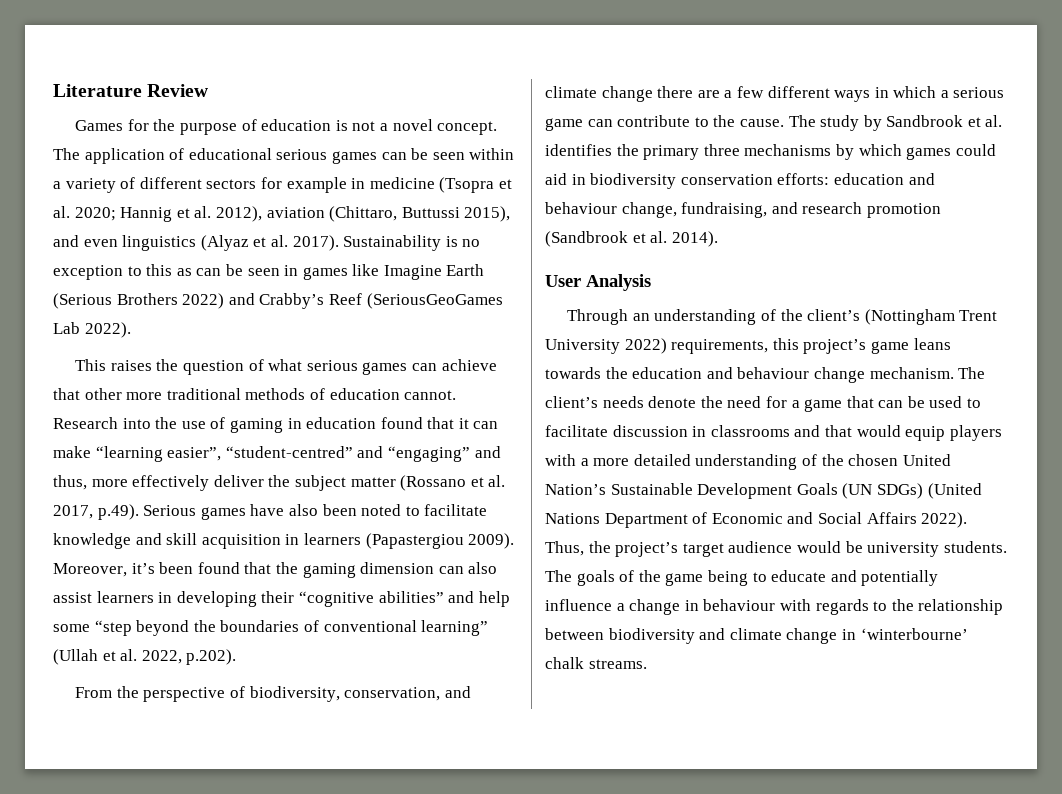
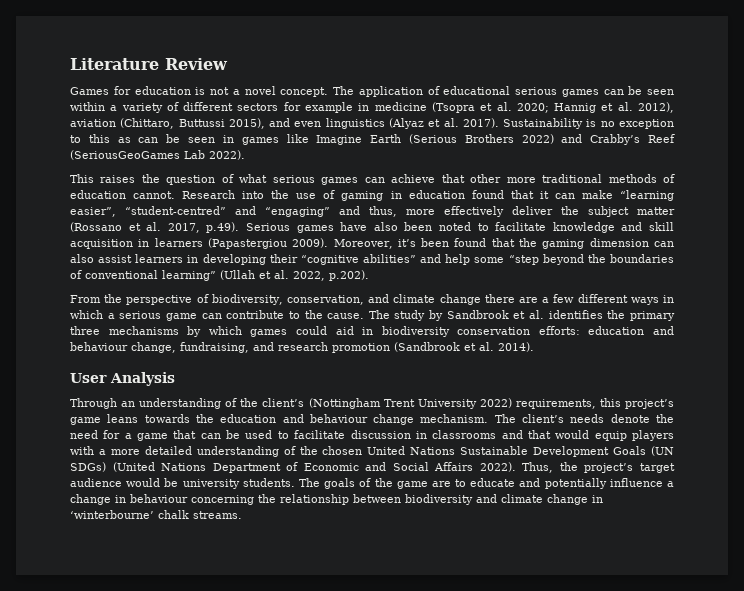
- Games for the purpose of education is not a novel concept.
+ Games for education is not a novel concept.
- The client’s needs denote the need for a game that can be used to facilitate discussion in classrooms and that would equip players with a more detailed understanding of the chosen United Nation’s Sustainable Development Goals (UN SDGs) (United Nations Department of Economic and Social Affairs 2022).
+ The client’s needs denote the need for a game that can be used to facilitate discussion in classrooms and that would equip players with a more detailed understanding of the chosen United Nations Sustainable Development Goals (UN SDGs) (United Nations Department of Economic and Social Affairs 2022).
- The goals of the game being to educate and potentially influence a change in behaviour with regards to the relationship between biodiversity and climate change in ‘winterbourne’ chalk streams.
+ The goals of the game are to educate and potentially influence a change in behaviour concerning the relationship between biodiversity and climate change in ‘winterbourne’ chalk streams.

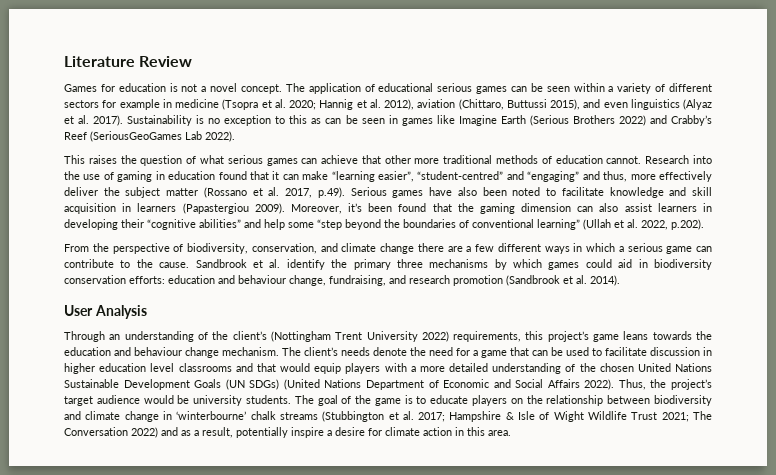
- The study by Sandbrook et al. identifies the primary three mechanisms by which games could aid in biodiversity conservation efforts: education and behaviour change, fundraising, and research promotion (Sandbrook et al. 2014).
+ Sandbrook et al. identify the primary three mechanisms by which games could aid in biodiversity conservation efforts: education and behaviour change, fundraising, and research promotion (Sandbrook et al. 2014).
- The client’s needs denote the need for a game that can be used to facilitate discussion in classrooms and that would equip players with a more detailed understanding of the chosen United Nations Sustainable Development Goals (UN SDGs) (United Nations Department of Economic and Social Affairs 2022).
+ The client’s needs denote the need for a game that can be used to facilitate discussion in higher education level classrooms and that would equip players with a more detailed understanding of the chosen United Nations Sustainable Development Goals (UN SDGs) (United Nations Department of Economic and Social Affairs 2022).
- The goals of the game are to educate and potentially influence a change in behaviour concerning the relationship between biodiversity and climate change in ‘winterbourne’ chalk streams.
+ The goal of the game is to educate players on the relationship between biodiversity and climate change in ‘winterbourne’ chalk streams (Stubbington et al. 2017; Hampshire & Isle of Wight Wildlife Trust 2021; The Conversation 2022) and as a result, potentially inspire a desire for climate action in this area.

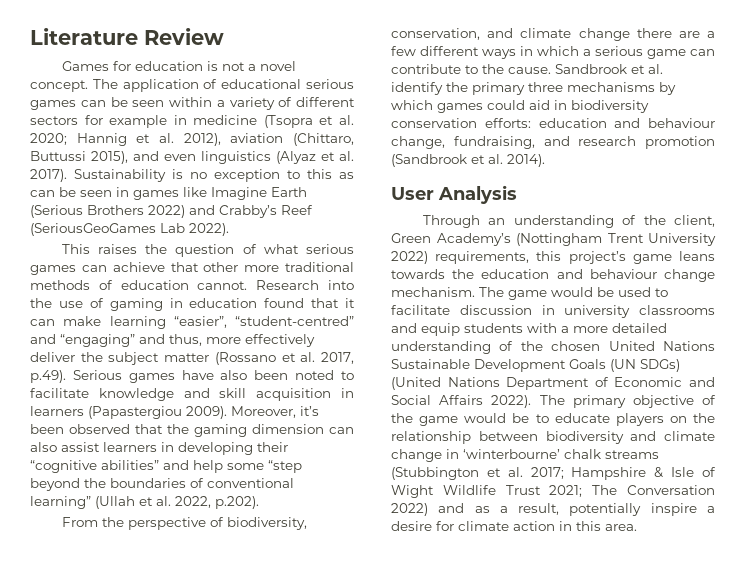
- Research into the use of gaming in education found that it can make “learning easier”, “student-centred” and “engaging” and thus, more effectively deliver the subject matter (Rossano et al. 2017, p.49). Serious games have also been noted to facilitate knowledge and skill acquisition in learners (Papastergiou 2009).
+ Research into the use of gaming in education found that it can make learning “easier”, “student-centred” and “engaging” and thus, more effectively deliver the subject matter (Rossano et al. 2017, p.49). Serious games have also been noted to facilitate knowledge and skill acquisition in learners (Papastergiou 2009).
- Moreover, it’s been found that the gaming dimension can also assist learners in developing their “cognitive abilities” and help some “step beyond the boundaries of conventional learning” (Ullah et al. 2022, p.202).
+ Moreover, it’s been observed that the gaming dimension can also assist learners in developing their “cognitive abilities” and help some “step beyond the boundaries of conventional learning” (Ullah et al. 2022, p.202).
- Through an understanding of the client’s (Nottingham Trent University 2022) requirements, this project’s game leans towards the education and behaviour change mechanism.
+ Through an understanding of the client, Green Academy’s (Nottingham Trent University 2022) requirements, this project’s game leans towards the education and behaviour change mechanism.
- The client’s needs denote the need for a game that can be used to facilitate discussion in higher education level classrooms and that would equip players with a more detailed understanding of the chosen United Nations Sustainable Development Goals (UN SDGs) (United Nations Department of Economic and Social Affairs 2022).
+ The game would be used to facilitate discussion in university classrooms and equip students with a more detailed understanding of the chosen United Nations Sustainable Development Goals (UN SDGs) (United Nations Department of Economic and Social Affairs 2022).
- Thus, the project’s target audience would be university students. The goal of the game is to educate players on the relationship between biodiversity and climate change in ‘winterbourne’ chalk streams (Stubbington et al. 2017; Hampshire & Isle of Wight Wildlife Trust 2021; The Conversation 2022) and as a result, potentially inspire a desire for climate action in this area.
+ The primary objective of the game would be to educate players on the relationship between biodiversity and climate change in ‘winterbourne’ chalk streams (Stubbington et al. 2017; Hampshire & Isle of Wight Wildlife Trust 2021; The Conversation 2022) and as a result, potentially inspire a desire for climate action in this area.

